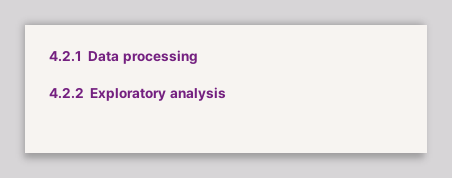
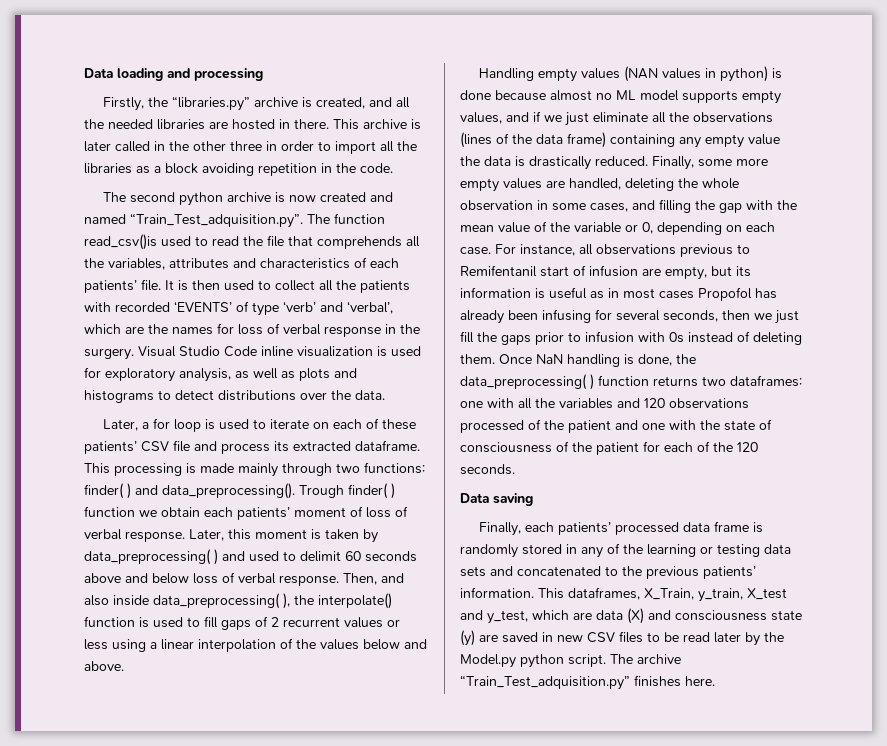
- 4.2.1 Data processing
- 4.2.2 Exploratory analysis
+ Data loading and processing
+ Firstly, the “libraries.py” archive is created, and all the needed libraries are hosted in there. This archive is later called in the other three in order to import all the libraries as a block avoiding repetition in the code.
+ The second python archive is now created and named “Train_Test_adquisition.py”. The function read_csv()is used to read the file that comprehends all the variables, attributes and characteristics of each patients’ file. It is then used to collect all the patients with recorded ‘EVENTS’ of type ‘verb’ and ‘verbal’, which are the names for loss of verbal response in the surgery. Visual Studio Code inline visualization is used for exploratory analysis, as well as plots and histograms to detect distributions over the data.
+ Later, a for loop is used to iterate on each of these patients’ CSV file and process its extracted dataframe. This processing is made mainly through two functions: finder( ) and data_preprocessing(). Trough finder( ) function we obtain each patients’ moment of loss of verbal response. Later, this moment is taken by data_preprocessing( ) and used to delimit 60 seconds above and below loss of verbal response. Then, and also inside data_preprocessing( ), the interpolate() function is used to fill gaps of 2 recurrent values or less using a linear interpolation of the values below and above.
+ Handling empty values (NAN values in python) is done because almost no ML model supports empty values, and if we just eliminate all the observations (lines of the data frame) containing any empty value the data is drastically reduced. Finally, some more empty values are handled, deleting the whole observation in some cases, and filling the gap with the mean value of the variable or 0, depending on each case. For instance, all observations previous to Remifentanil start of infusion are empty, but its information is useful as in most cases Propofol has already been infusing for several seconds, then we just fill the gaps prior to infusion with 0s instead of deleting them. Once NaN handling is done, the data_preprocessing( ) function returns two dataframes: one with all the variables and 120 observations processed of the patient and one with the state of consciousness of the patient for each of the 120 seconds.
+ Data saving
+ Finally, each patients’ processed data frame is randomly stored in any of the learning or testing data sets and concatenated to the previous patients’ information. This dataframes, X_Train, y_train, X_test and y_test, which are data (X) and consciousness state (y) are saved in new CSV files to be read later by the Model.py python script. The archive “Train_Test_adquisition.py” finishes here.

